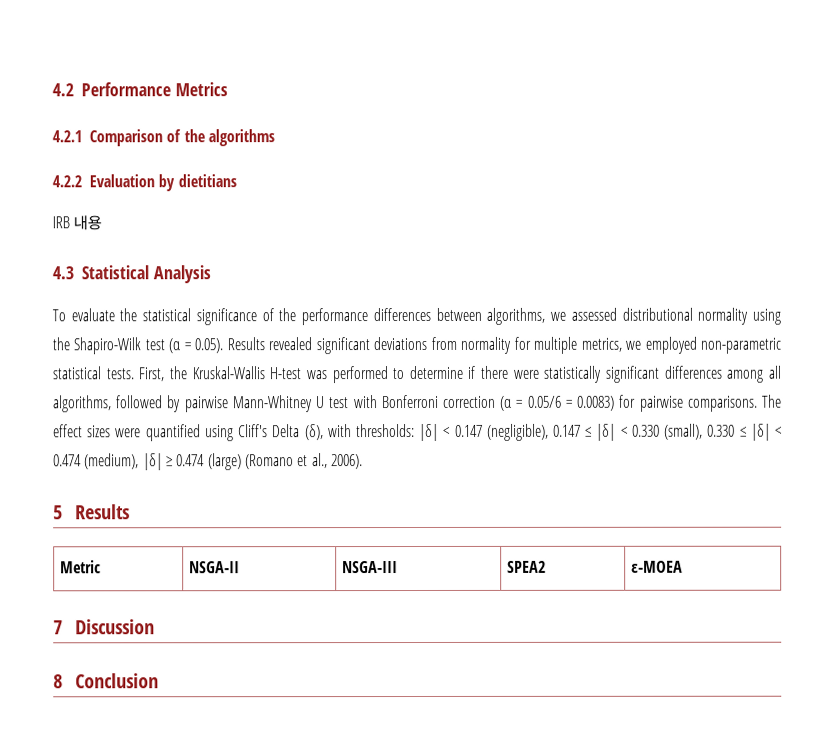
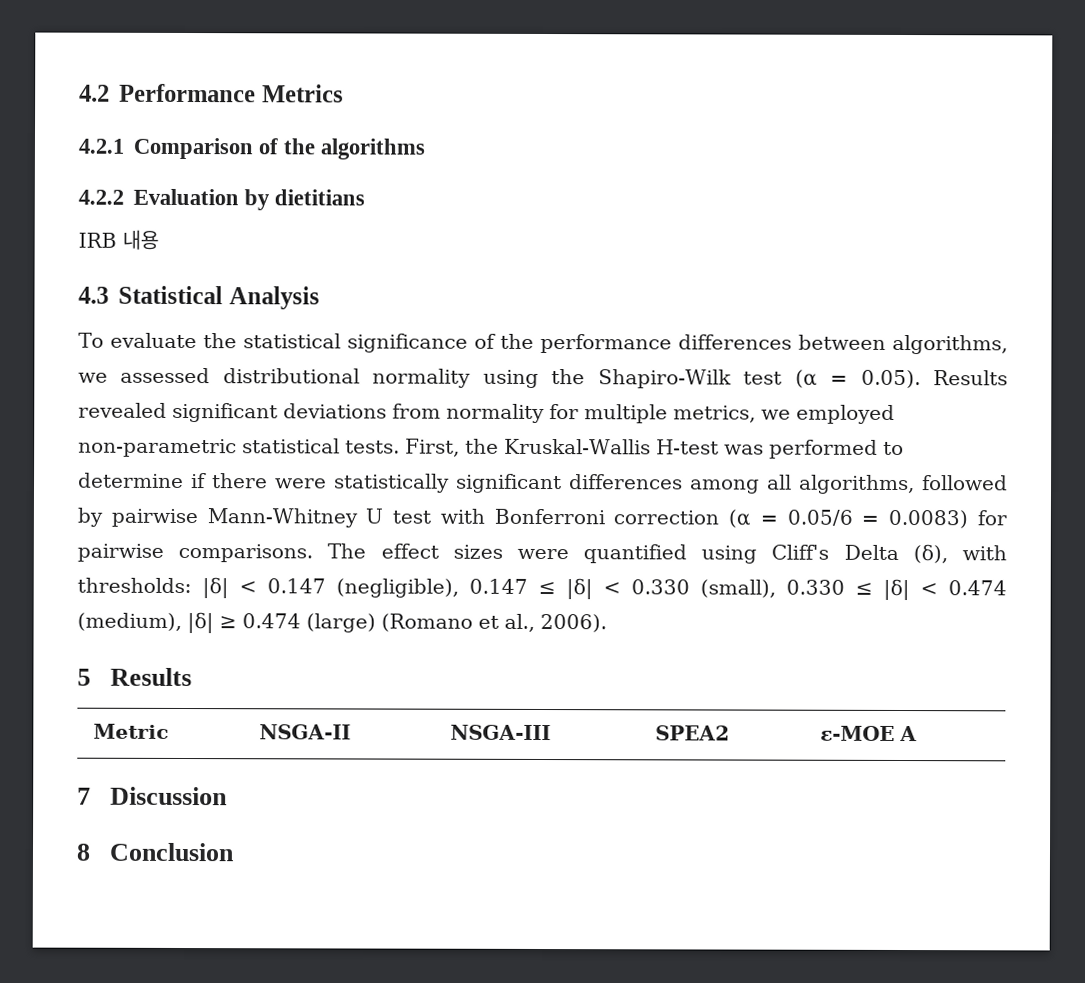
- Metric | NSGA-II | NSGA-III | SPEA2 | ε-MOEA
+ Metric | NSGA-II | NSGA-III | SPEA2 | ε-MOE A

